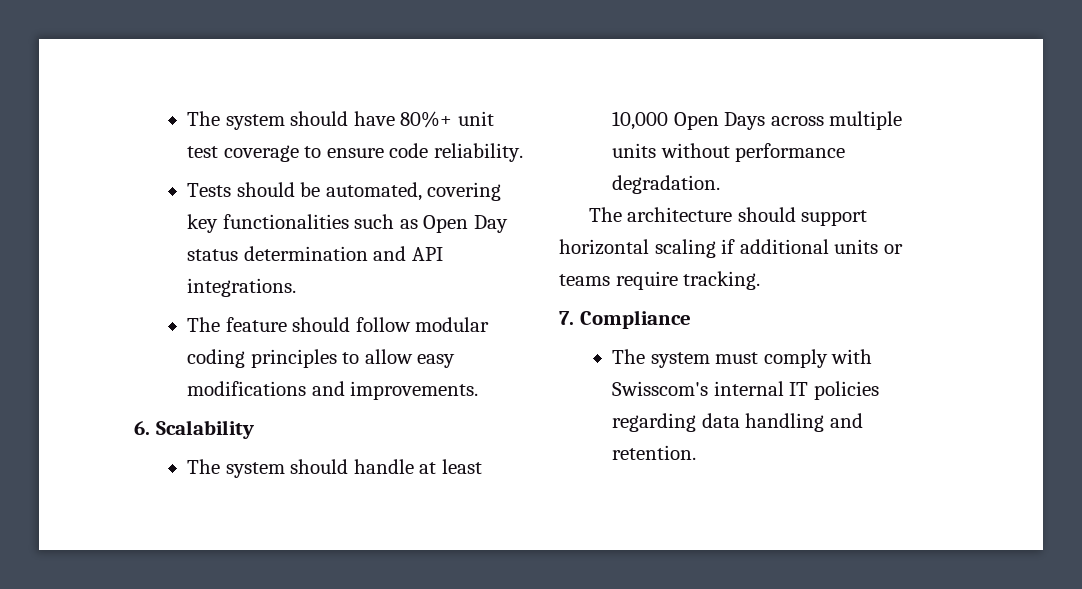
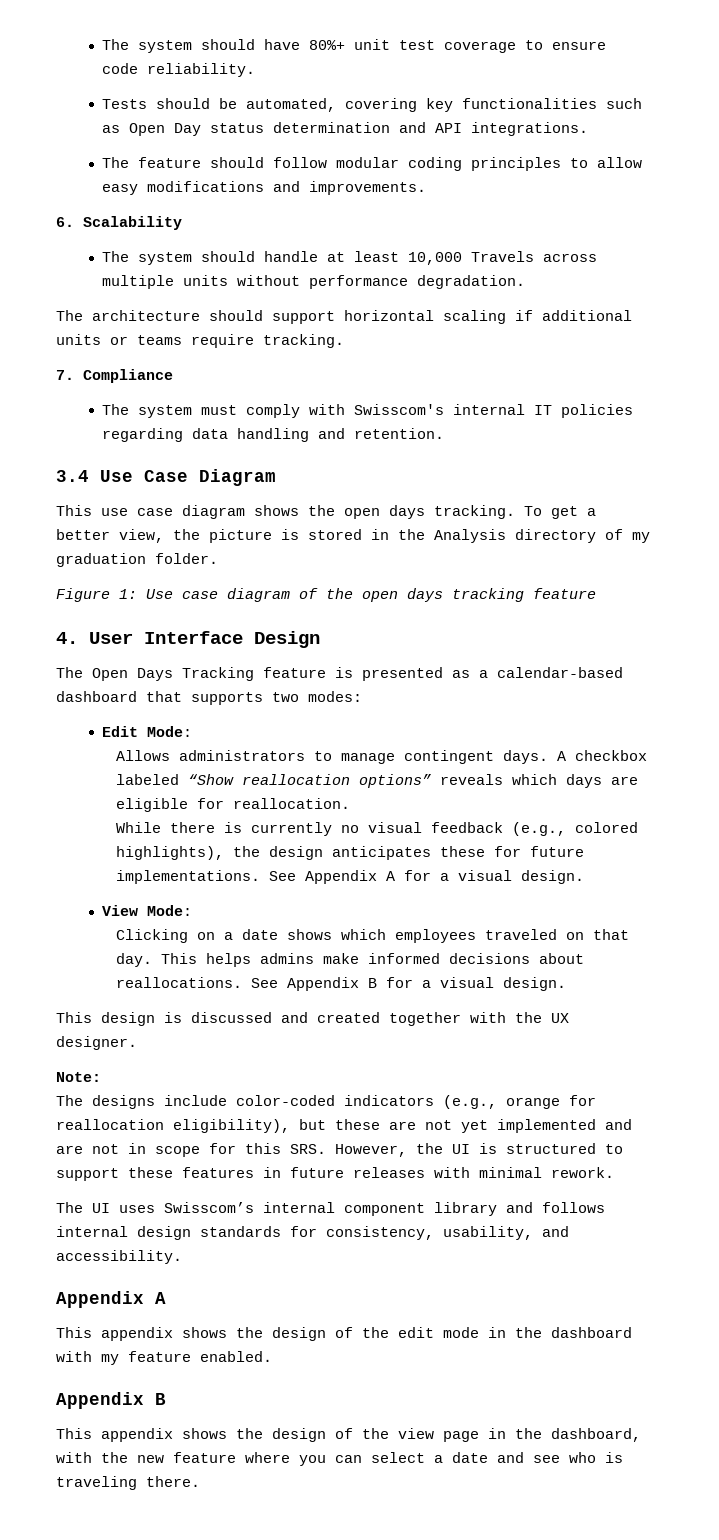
- The system should handle at least 10,000 Open Days across multiple units without performance degradation.
+ The system should handle at least 10,000 Travels across multiple units without performance degradation.
+ 3.4 Use Case Diagram
+ This use case diagram shows the open days tracking. To get a better view, the picture is stored in the Analysis directory of my graduation folder.
+ Figure 1: Use case diagram of the open days tracking feature
+ 4. User Interface Design
+ The Open Days Tracking feature is presented as a calendar-based dashboard that supports two modes:
+ Edit Mode:
+ Allows administrators to manage contingent days. A checkbox labeled “Show reallocation options” reveals which days are eligible for reallocation.
+ While there is currently no visual feedback (e.g., colored highlights), the design anticipates these for future implementations. See Appendix A for a visual design.
+ View Mode:
+ Clicking on a date shows which employees traveled on that day. This helps admins make informed decisions about reallocations. See Appendix B for a visual design.
+ This design is discussed and created together with the UX designer.
+ Note:
+ The designs include color-coded indicators (e.g., orange for reallocation eligibility), but these are not yet implemented and are not in scope for this SRS. However, the UI is structured to support these features in future releases with minimal rework.
+ The UI uses Swisscom’s internal component library and follows internal design standards for consistency, usability, and accessibility.
+ Appendix A
+ This appendix shows the design of the edit mode in the dashboard with my feature enabled.
+ Appendix B
+ This appendix shows the design of the view page in the dashboard, with the new feature where you can select a date and see who is traveling there.

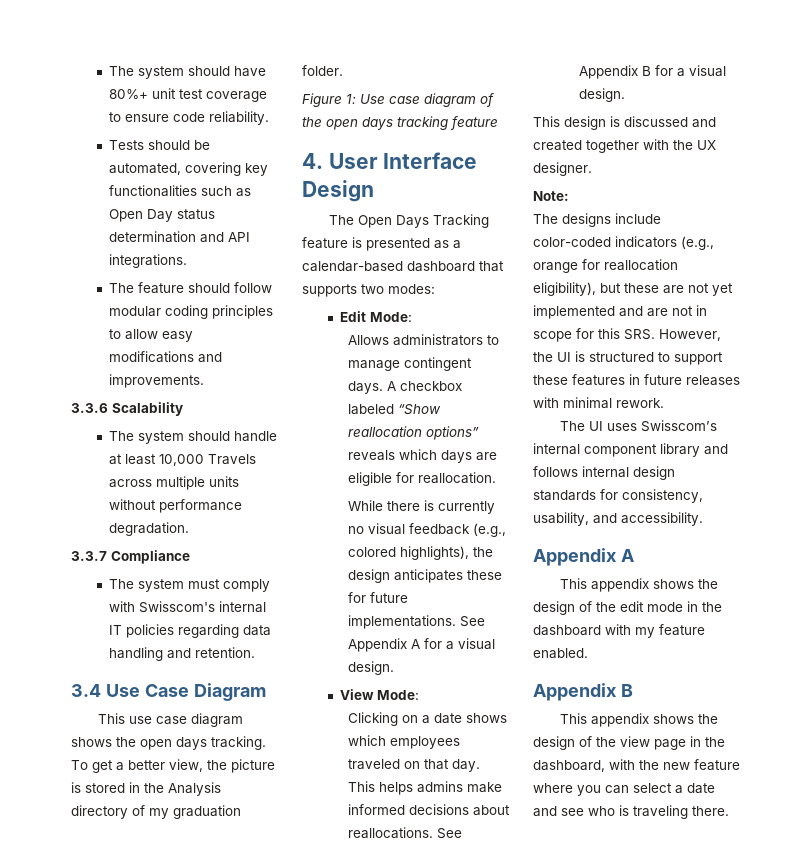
- 6. Scalability
+ 3.3.6 Scalability
- The architecture should support horizontal scaling if additional units or teams require tracking.
- 7. Compliance
+ 3.3.7 Compliance

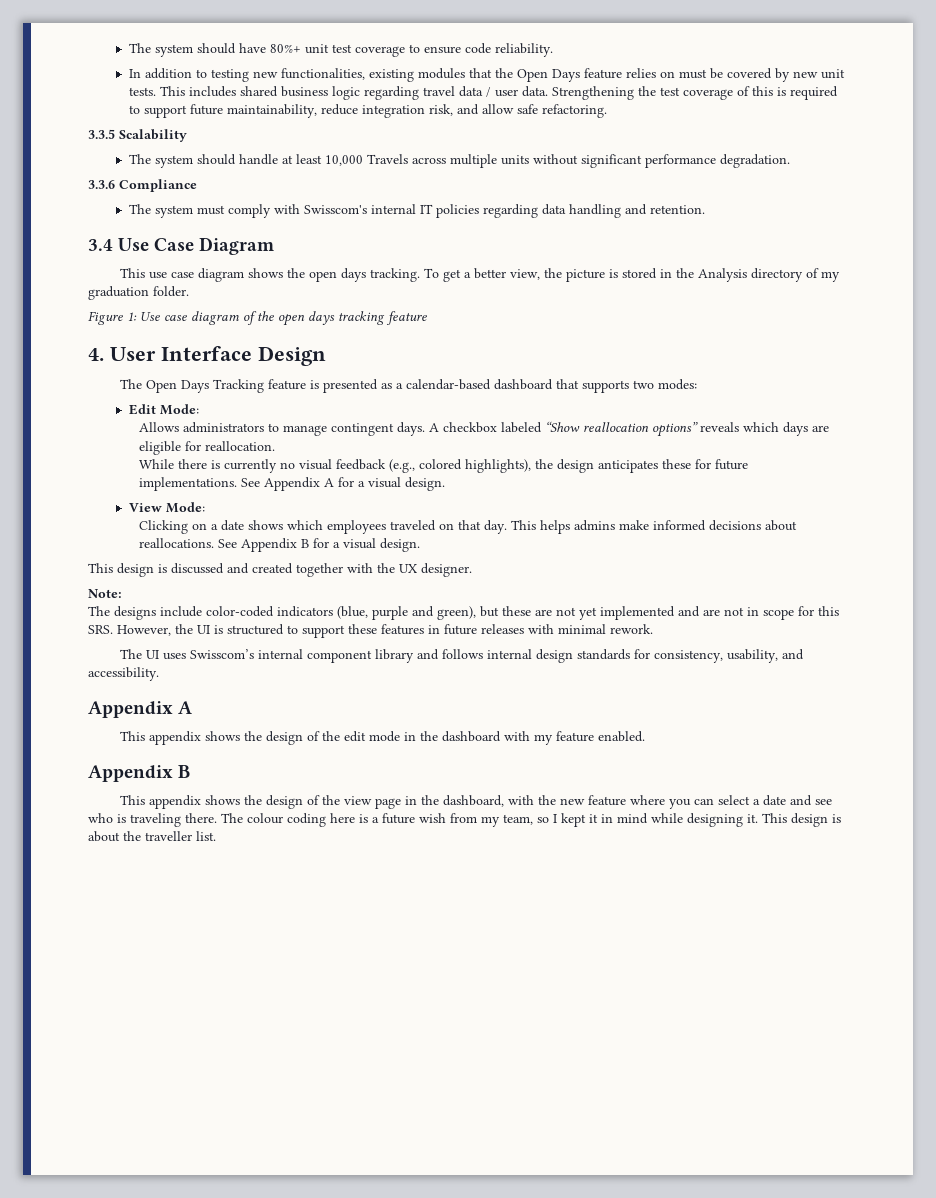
- Tests should be automated, covering key functionalities such as Open Day status determination and API integrations.
- The feature should follow modular coding principles to allow easy modifications and improvements.
- 3.3.6 Scalability
+ In addition to testing new functionalities, existing modules that the Open Days feature relies on must be covered by new unit tests. This includes shared business logic regarding travel data / user data. Strengthening the test coverage of this is required to support future maintainability, reduce integration risk, and allow safe refactoring.
+ 3.3.5 Scalability
- The system should handle at least 10,000 Travels across multiple units without performance degradation.
+ The system should handle at least 10,000 Travels across multiple units without significant performance degradation.
- 3.3.7 Compliance
+ 3.3.6 Compliance
- The designs include color-coded indicators (e.g., orange for reallocation eligibility), but these are not yet implemented and are not in scope for this SRS. However, the UI is structured to support these features in future releases with minimal rework.
+ The designs include color-coded indicators (blue, purple and green), but these are not yet implemented and are not in scope for this SRS. However, the UI is structured to support these features in future releases with minimal rework.
+ The colour coding here is a future wish from my team, so I kept it in mind while designing it. This design is about the traveller list.

